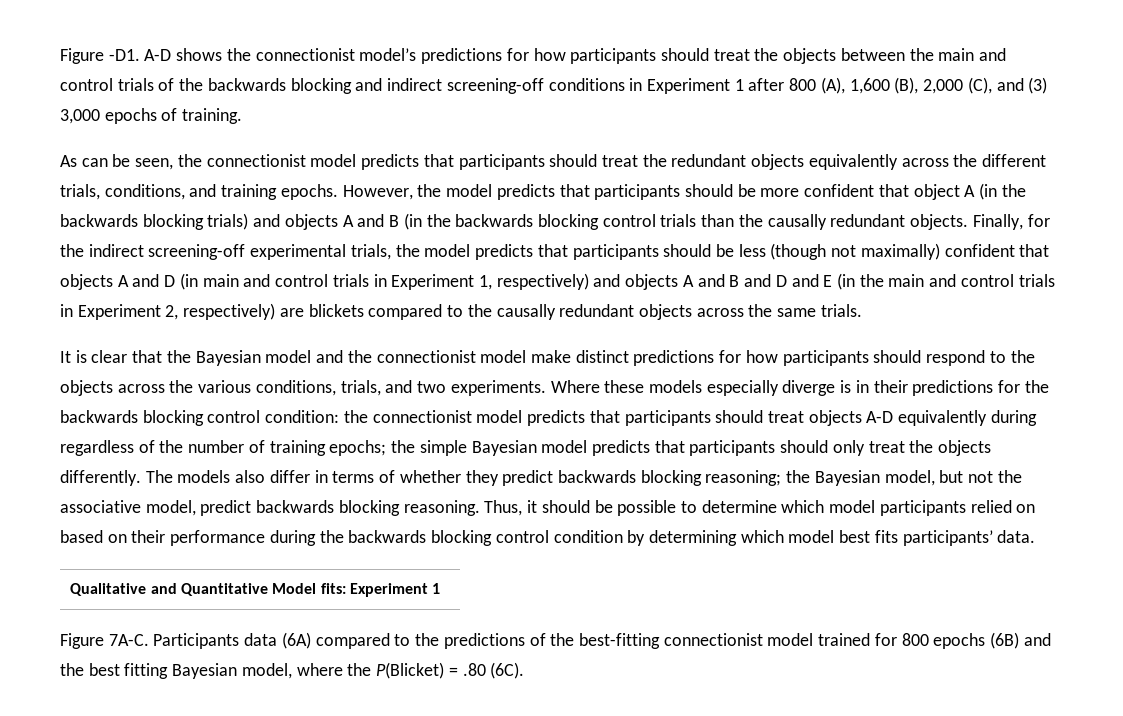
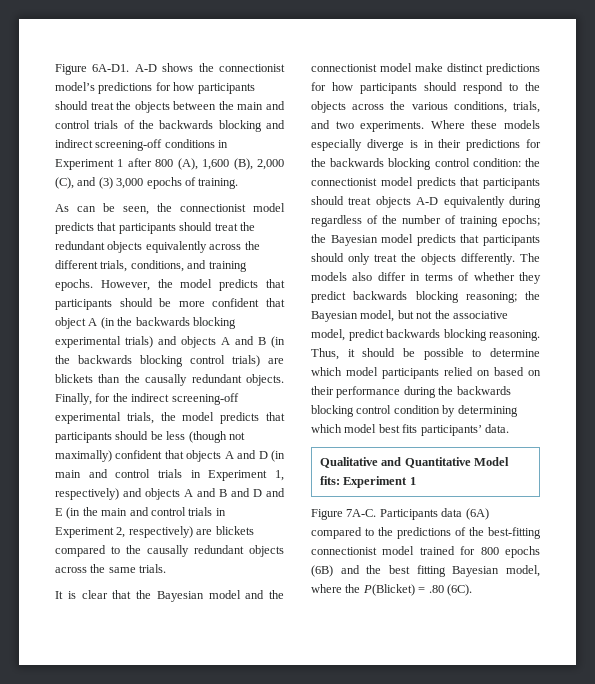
- Figure -D1.
+ Figure 6A-D1.
- However, the model predicts that participants should be more confident that object A (in the backwards blocking trials) and objects A and B (in the backwards blocking control trials than the causally redundant objects.
+ However, the model predicts that participants should be more confident that object A (in the backwards blocking experimental trials) and objects A and B (in the backwards blocking control trials) are blickets than the causally redundant objects.
- Where these models especially diverge is in their predictions for the backwards blocking control condition: the connectionist model predicts that participants should treat objects A-D equivalently during regardless of the number of training epochs; the simple Bayesian model predicts that participants should only treat the objects differently.
+ Where these models especially diverge is in their predictions for the backwards blocking control condition: the connectionist model predicts that participants should treat objects A-D equivalently during regardless of the number of training epochs; the Bayesian model predicts that participants should only treat the objects differently.

